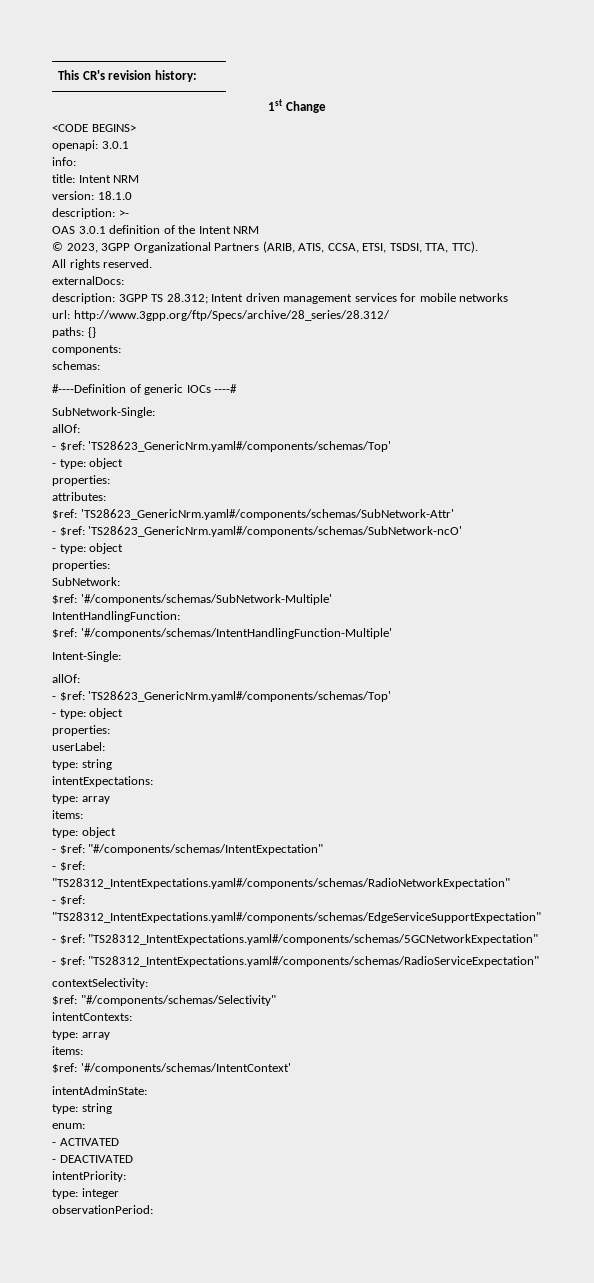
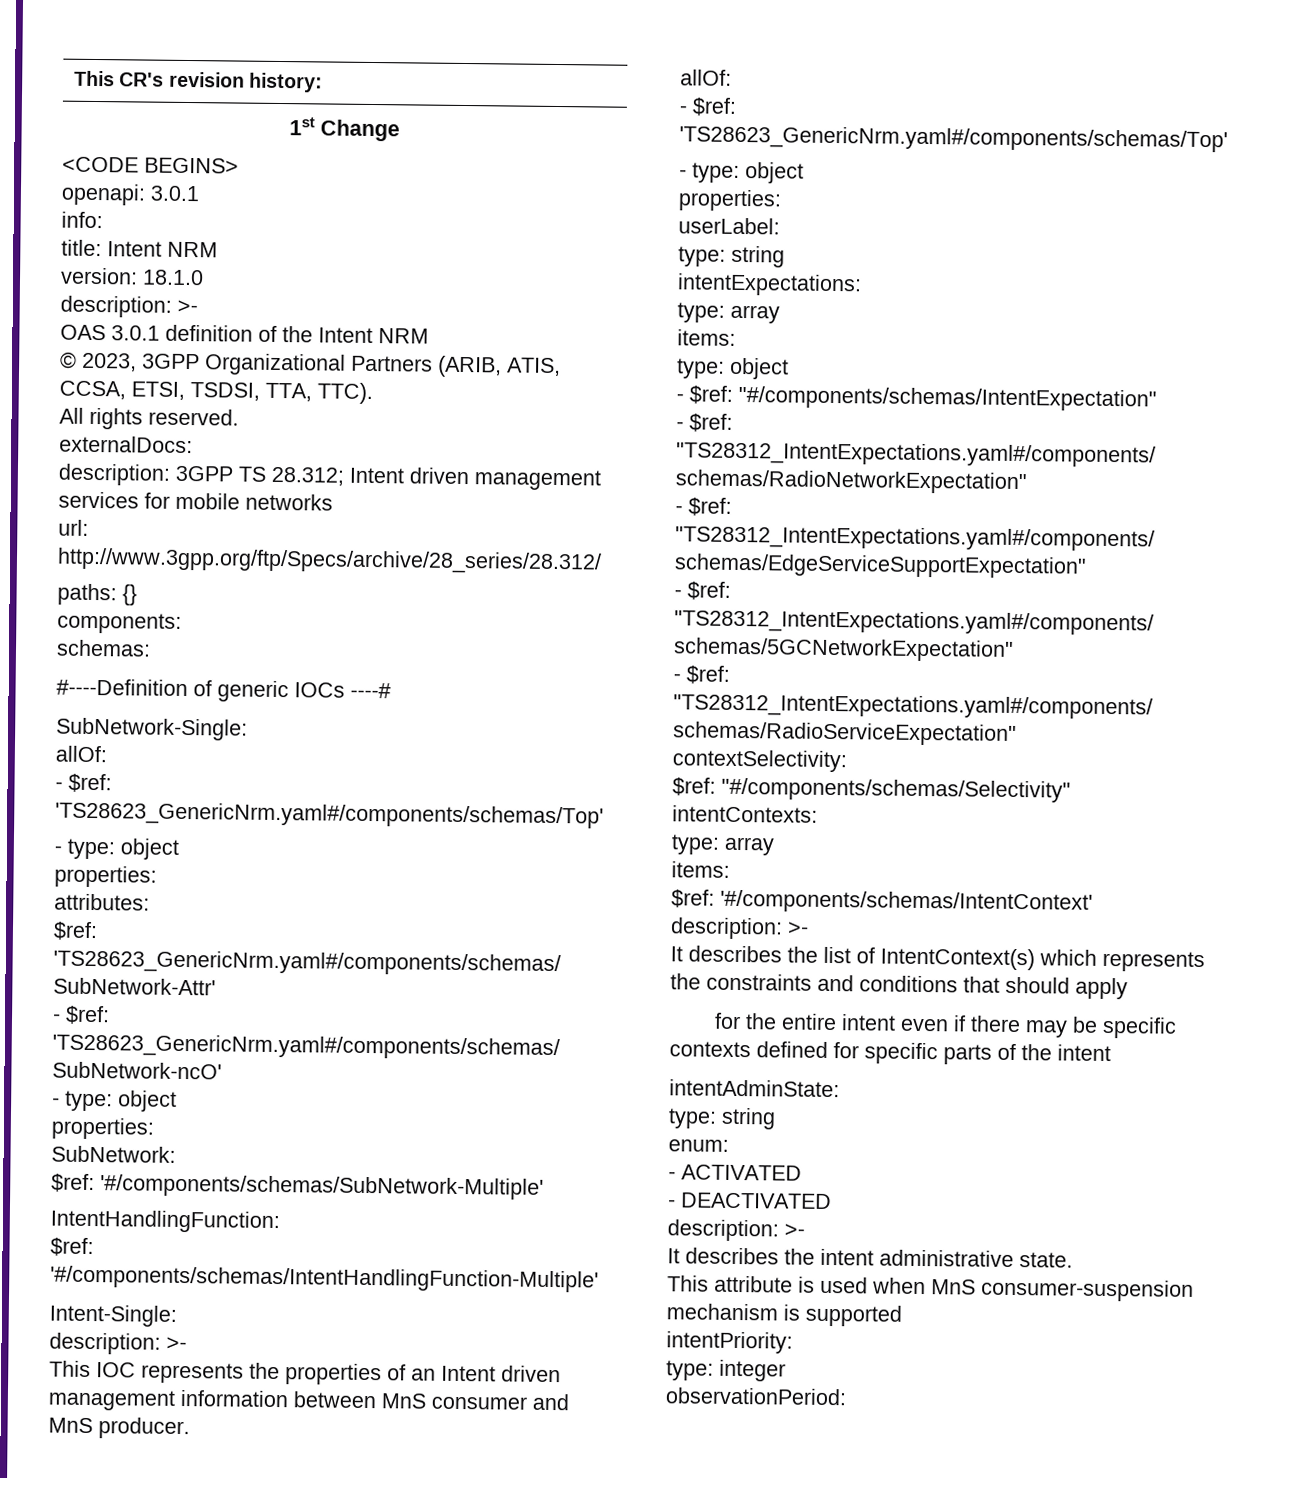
  Intent-Single:
+ description: >-
+ This IOC represents the properties of an Intent driven management information between MnS consumer and MnS producer.
  $ref: '#/components/schemas/IntentContext'
+ description: >-
+ It describes the list of IntentContext(s) which represents the constraints and conditions that should apply
+ for the entire intent even if there may be specific contexts defined for specific parts of the intent
  - DEACTIVATED
+ description: >-
+ It describes the intent administrative state.
+ This attribute is used when MnS consumer-suspension mechanism is supported

